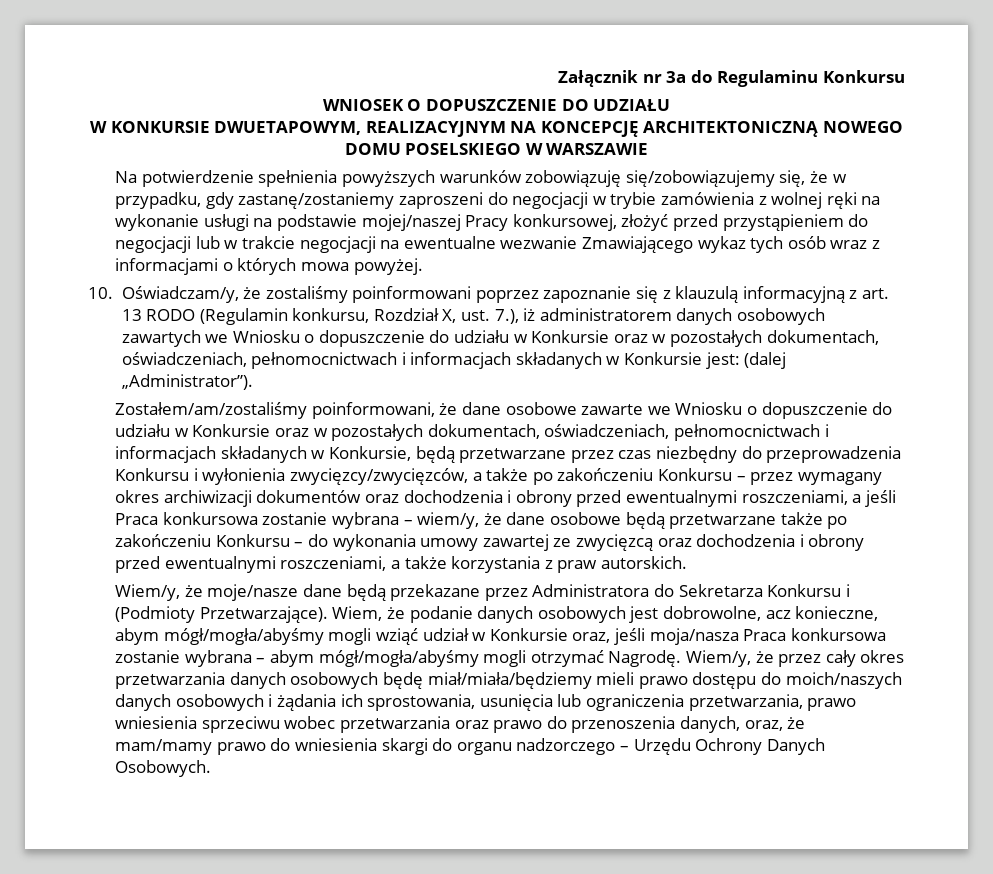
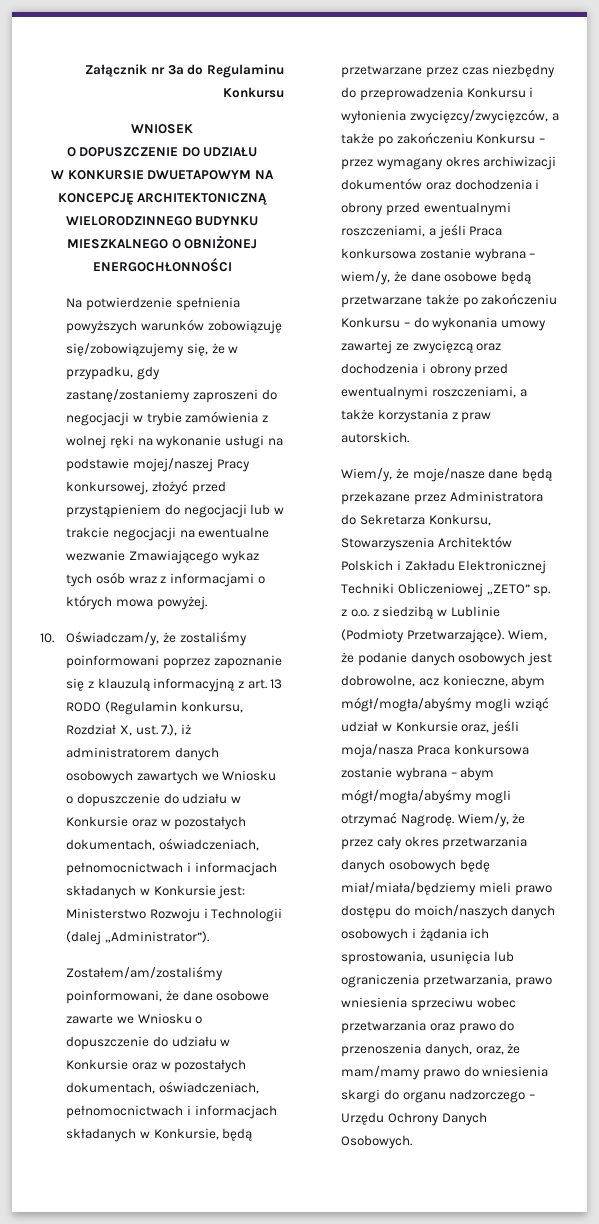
- WNIOSEK O DOPUSZCZENIE DO UDZIAŁU
+ WNIOSEK
+ O DOPUSZCZENIE DO UDZIAŁU
- W KONKURSIE DWUETAPOWYM, REALIZACYJNYM NA KONCEPCJĘ ARCHITEKTONICZNĄ NOWEGO DOMU POSELSKIEGO W WARSZAWIE
+ W KONKURSIE DWUETAPOWYM NA KONCEPCJĘ ARCHITEKTONICZNĄ WIELORODZINNEGO BUDYNKU MIESZKALNEGO O OBNIŻONEJ ENERGOCHŁONNOŚCI
- 10. Oświadczam/y, że zostaliśmy poinformowani poprzez zapoznanie się z klauzulą informacyjną z art. 13 RODO (Regulamin konkursu, Rozdział X, ust. 7.), iż administratorem danych osobowych zawartych we Wniosku o dopuszczenie do udziału w Konkursie oraz w pozostałych dokumentach, oświadczeniach, pełnomocnictwach i informacjach składanych w Konkursie jest: (dalej „Administrator”).
+ 10. Oświadczam/y, że zostaliśmy poinformowani poprzez zapoznanie się z klauzulą informacyjną z art. 13 RODO (Regulamin konkursu, Rozdział X, ust. 7.), iż administratorem danych osobowych zawartych we Wniosku o dopuszczenie do udziału w Konkursie oraz w pozostałych dokumentach, oświadczeniach, pełnomocnictwach i informacjach składanych w Konkursie jest: Ministerstwo Rozwoju i Technologii (dalej „Administrator”).
- Wiem/y, że moje/nasze dane będą przekazane przez Administratora do Sekretarza Konkursu i (Podmioty Przetwarzające).
+ Wiem/y, że moje/nasze dane będą przekazane przez Administratora do Sekretarza Konkursu, Stowarzyszenia Architektów Polskich i Zakładu Elektronicznej Techniki Obliczeniowej „ZETO” sp. z o.o. z siedzibą w Lublinie (Podmioty Przetwarzające).

